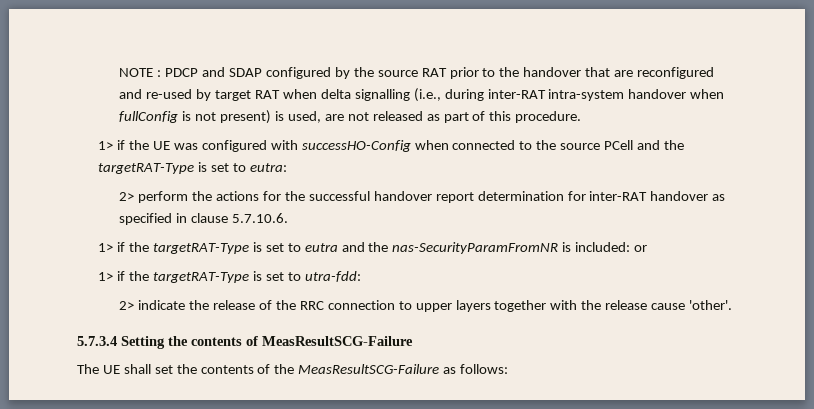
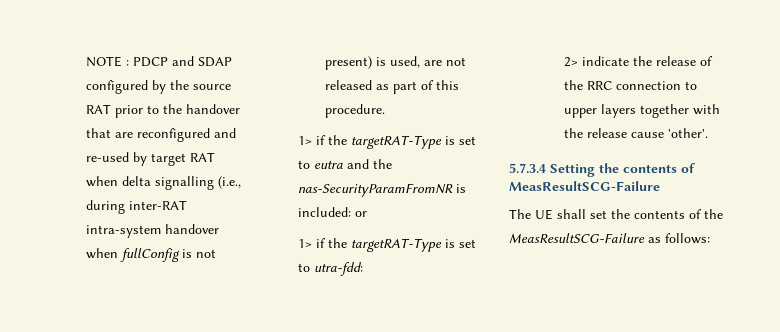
- 1> if the UE was configured with successHO-Config when connected to the source PCell and the targetRAT-Type is set to eutra:
- 2> perform the actions for the successful handover report determination for inter-RAT handover as specified in clause 5.7.10.6.

